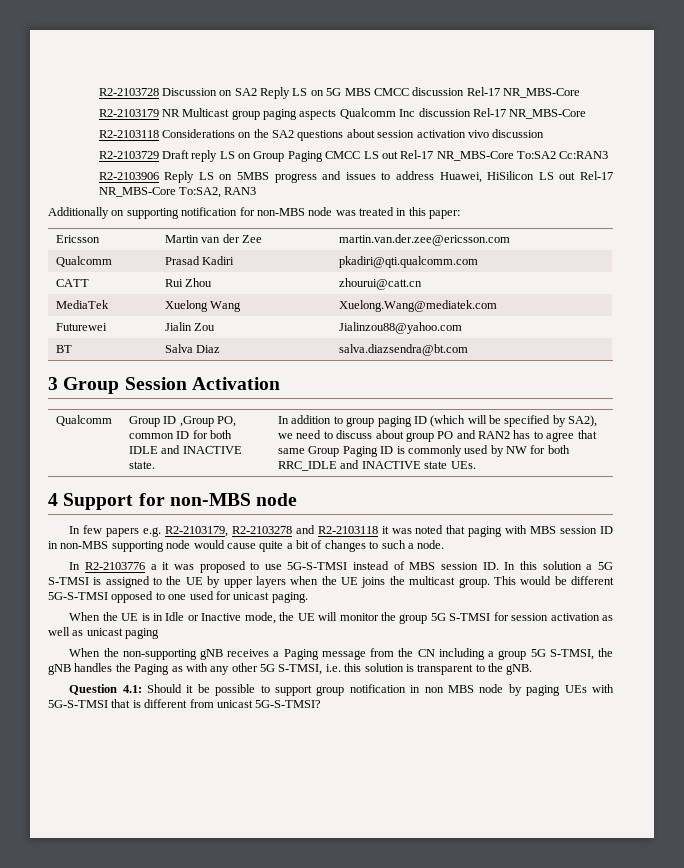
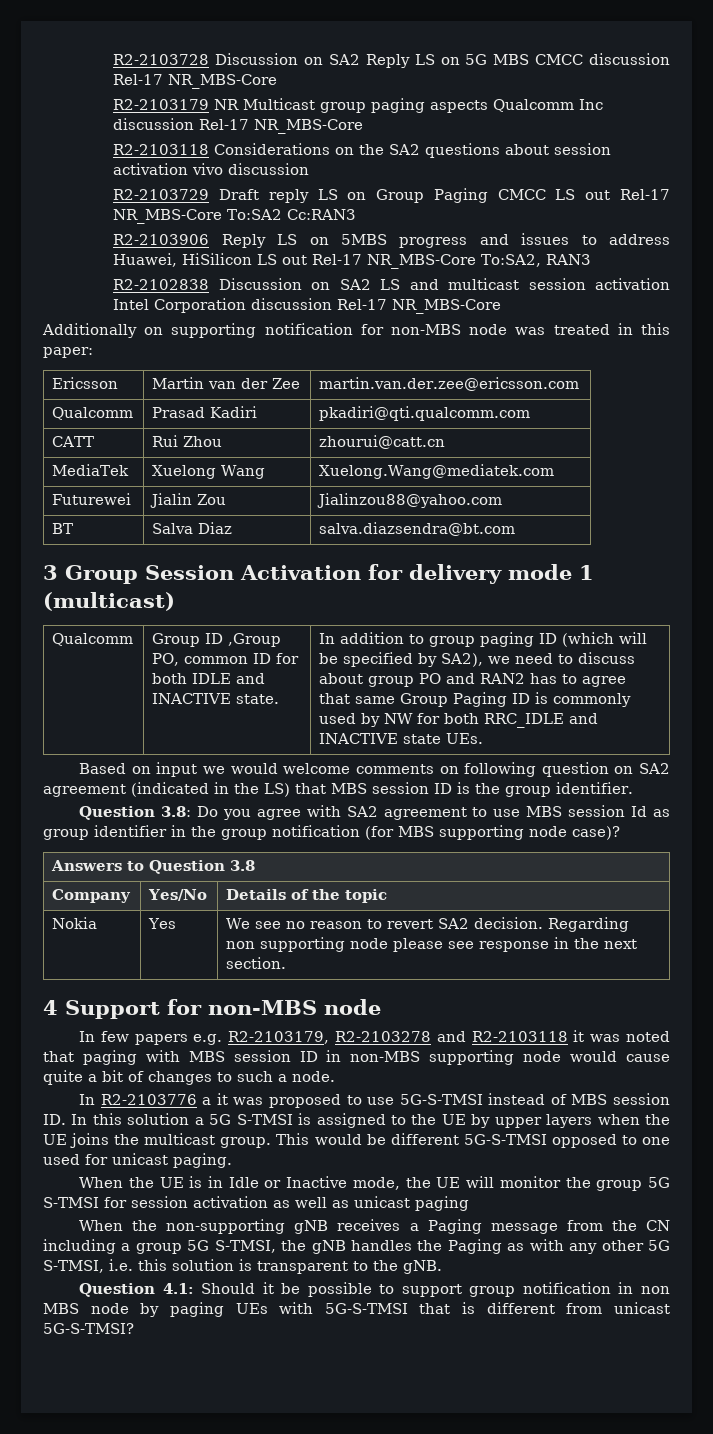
+ R2-2102838 Discussion on SA2 LS and multicast session activation Intel Corporation discussion Rel-17 NR_MBS-Core
- 3 Group Session Activation
+ 3 Group Session Activation for delivery mode 1 (multicast)
+ Based on input we would welcome comments on following question on SA2 agreement (indicated in the LS) that MBS session ID is the group identifier.
+ Question 3.8: Do you agree with SA2 agreement to use MBS session Id as group identifier in the group notification (for MBS supporting node case)?
+ Answers to Question 3.8
+ Company | Yes/No | Details of the topic
+ Nokia | Yes | We see no reason to revert SA2 decision. Regarding non supporting node please see response in the next section.

